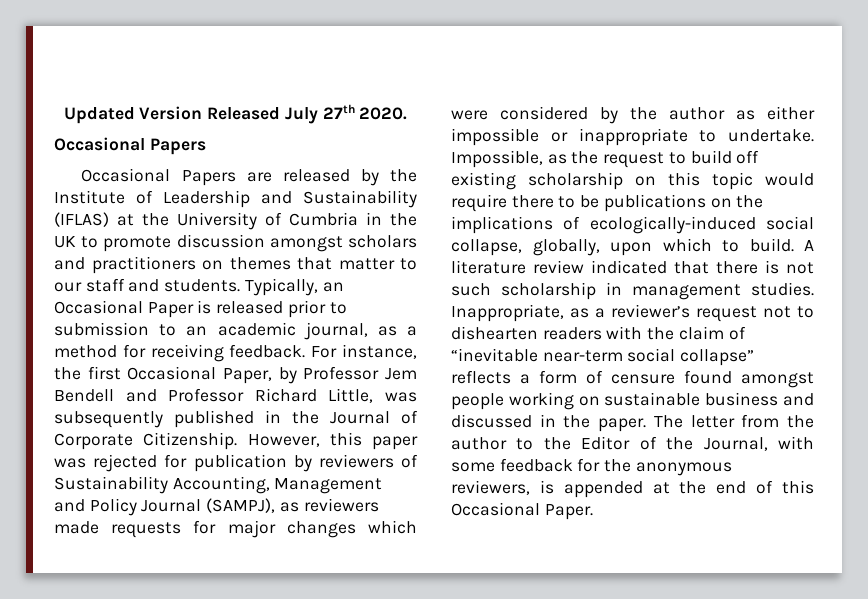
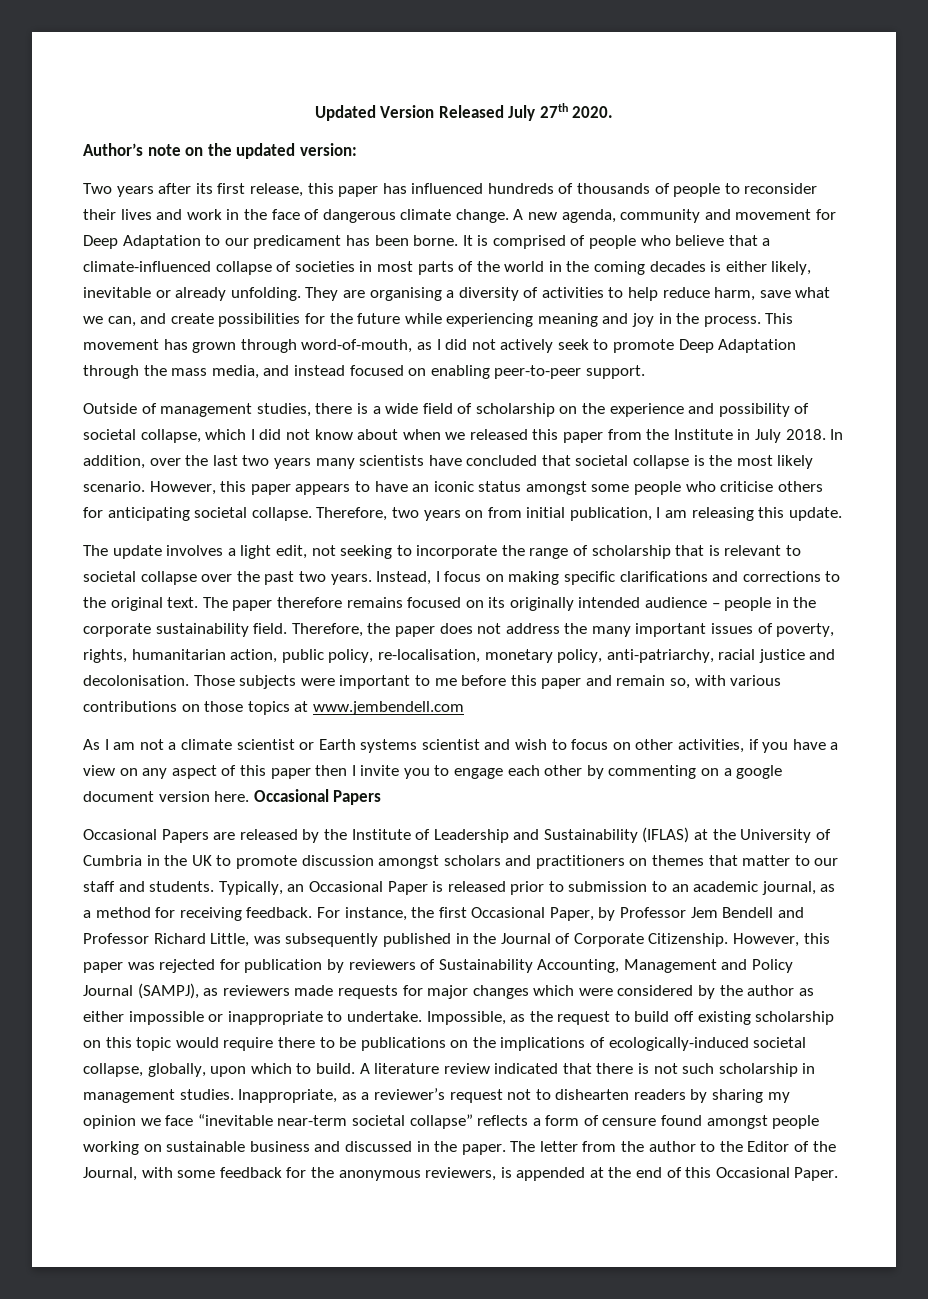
+ Author’s note on the updated version:
+ Two years after its first release, this paper has influenced hundreds of thousands of people to reconsider their lives and work in the face of dangerous climate change. A new agenda, community and movement for Deep Adaptation to our predicament has been borne. It is comprised of people who believe that a climate-influenced collapse of societies in most parts of the world in the coming decades is either likely, inevitable or already unfolding. They are organising a diversity of activities to help reduce harm, save what we can, and create possibilities for the future while experiencing meaning and joy in the process. This movement has grown through word-of-mouth, as I did not actively seek to promote Deep Adaptation through the mass media, and instead focused on enabling peer-to-peer support.
+ Outside of management studies, there is a wide field of scholarship on the experience and possibility of societal collapse, which I did not know about when we released this paper from the Institute in July 2018. In addition, over the last two years many scientists have concluded that societal collapse is the most likely scenario. However, this paper appears to have an iconic status amongst some people who criticise others for anticipating societal collapse. Therefore, two years on from initial publication, I am releasing this update.
+ The update involves a light edit, not seeking to incorporate the range of scholarship that is relevant to societal collapse over the past two years. Instead, I focus on making specific clarifications and corrections to the original text. The paper therefore remains focused on its originally intended audience – people in the corporate sustainability field. Therefore, the paper does not address the many important issues of poverty, rights, humanitarian action, public policy, re-localisation, monetary policy, anti-patriarchy, racial justice and decolonisation. Those subjects were important to me before this paper and remain so, with various contributions on those topics at www.jembendell.com
+ As I am not a climate scientist or Earth systems scientist and wish to focus on other activities, if you have a view on any aspect of this paper then I invite you to engage each other by commenting on a google document version here.
- Impossible, as the request to build off existing scholarship on this topic would require there to be publications on the implications of ecologically-induced social collapse, globally, upon which to build.
+ Impossible, as the request to build off existing scholarship on this topic would require there to be publications on the implications of ecologically-induced societal collapse, globally, upon which to build.
- Inappropriate, as a reviewer’s request not to dishearten readers with the claim of “inevitable near-term social collapse” reflects a form of censure found amongst people working on sustainable business and discussed in the paper.
+ Inappropriate, as a reviewer’s request not to dishearten readers by sharing my opinion we face “inevitable near-term societal collapse” reflects a form of censure found amongst people working on sustainable business and discussed in the paper.

